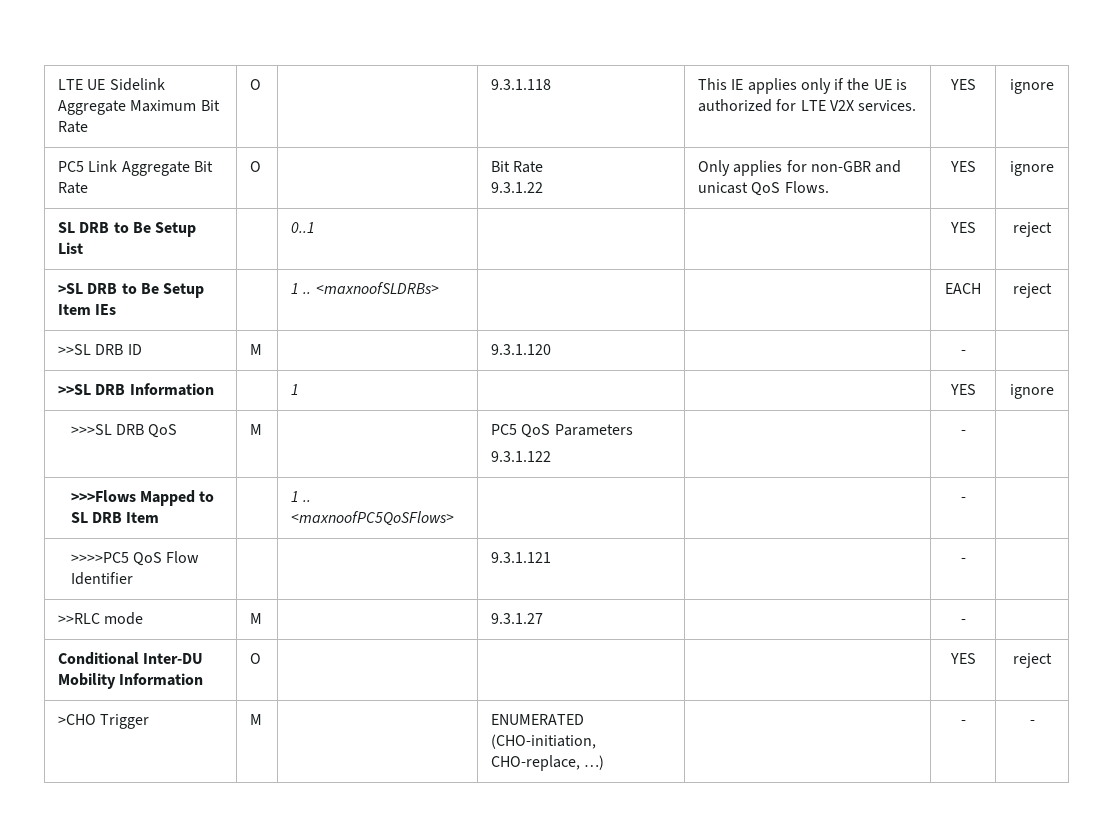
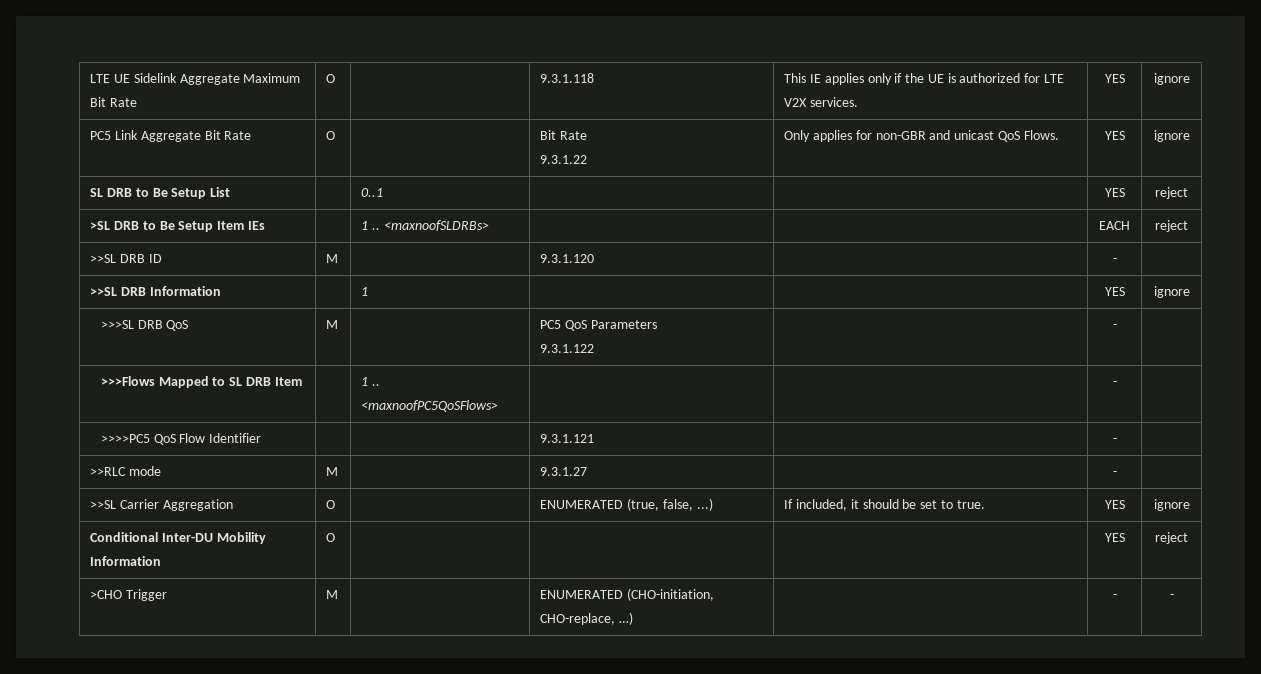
+ >>SL Carrier Aggregation | O | | ENUMERATED (true, false, ...) | If included, it should be set to true. | YES | ignore

